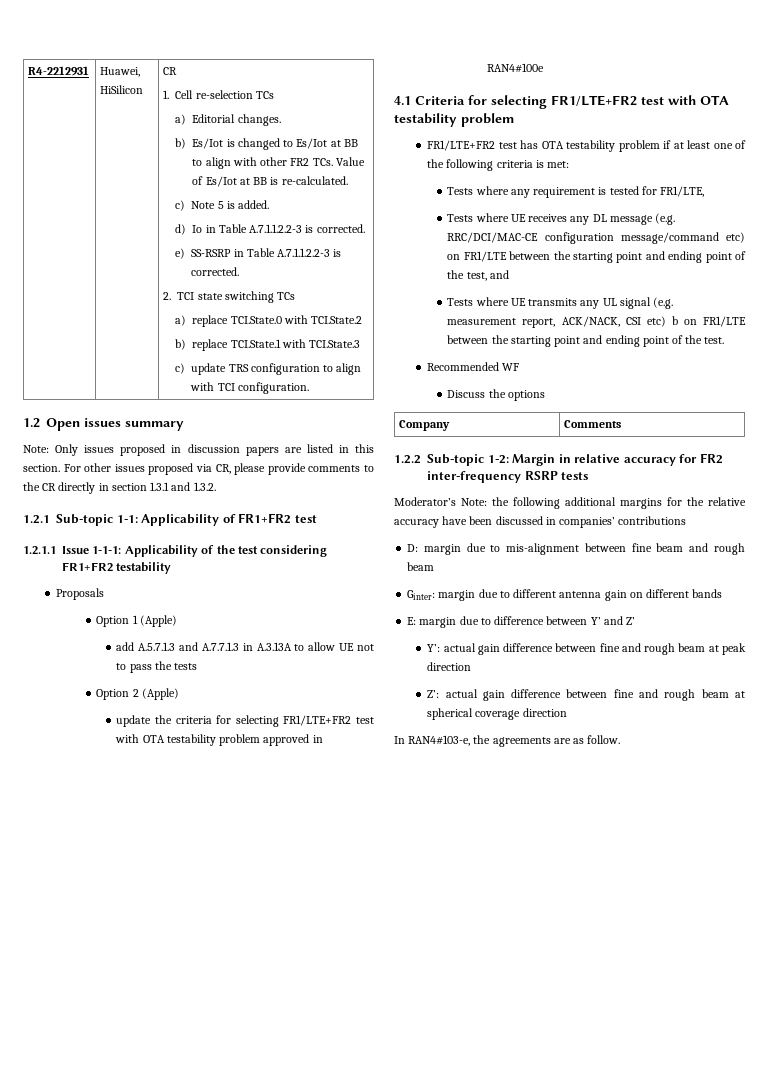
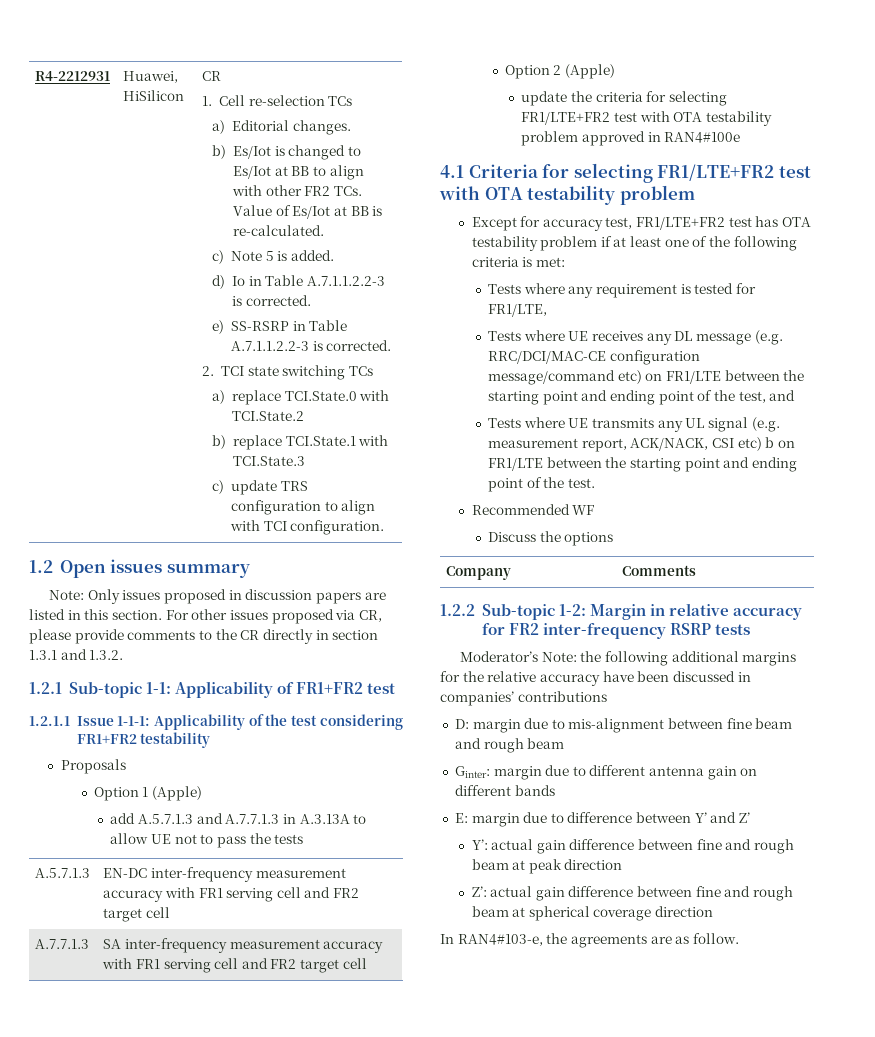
+ A.5.7.1.3 | EN-DC inter-frequency measurement accuracy with FR1 serving cell and FR2 target cell
+ A.7.7.1.3 | SA inter-frequency measurement accuracy with FR1 serving cell and FR2 target cell
- FR1/LTE+FR2 test has OTA testability problem if at least one of the following criteria is met:
+ Except for accuracy test, FR1/LTE+FR2 test has OTA testability problem if at least one of the following criteria is met:

